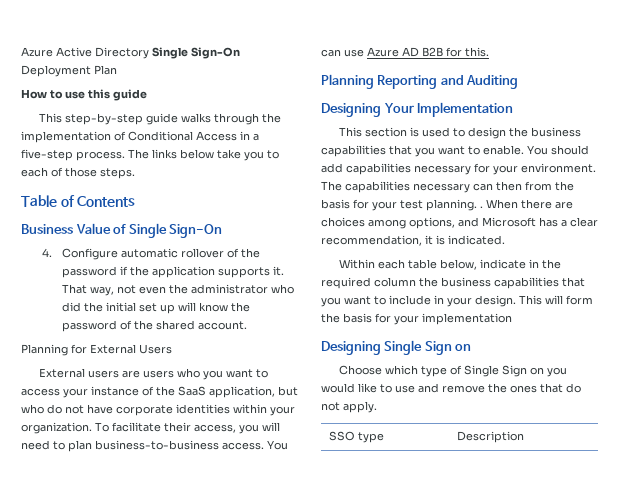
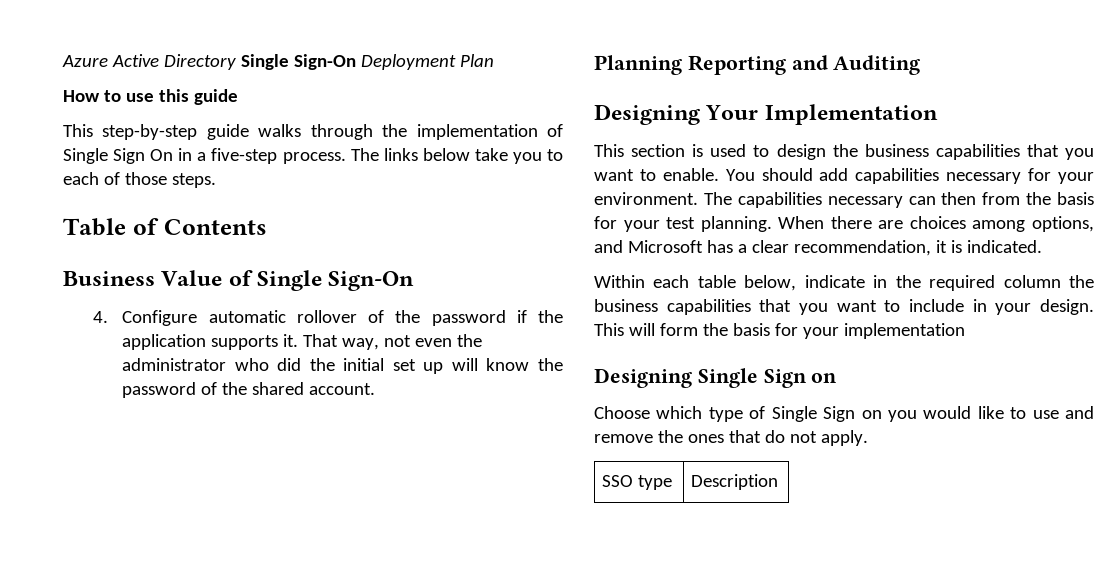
- This step-by-step guide walks through the implementation of Conditional Access in a five-step process.
+ This step-by-step guide walks through the implementation of Single Sign On in a five-step process.
- Planning for External Users
- External users are users who you want to access your instance of the SaaS application, but who do not have corporate identities within your organization. To facilitate their access, you will need to plan business-to-business access. You can use Azure AD B2B for this.
- The capabilities necessary can then from the basis for your test planning. .
+ The capabilities necessary can then from the basis for your test planning.

